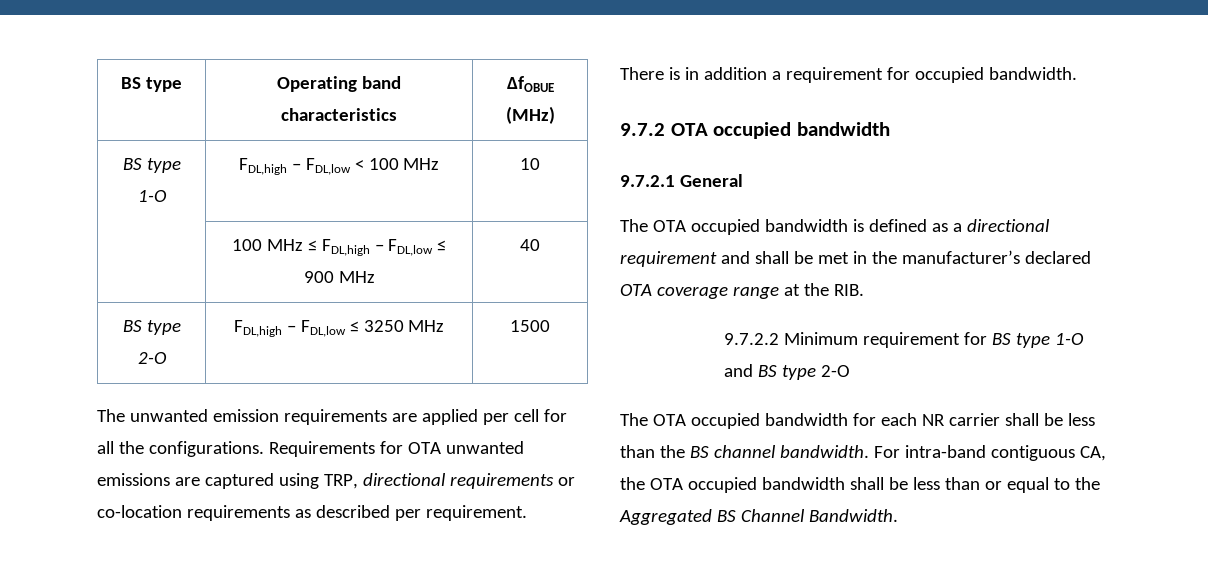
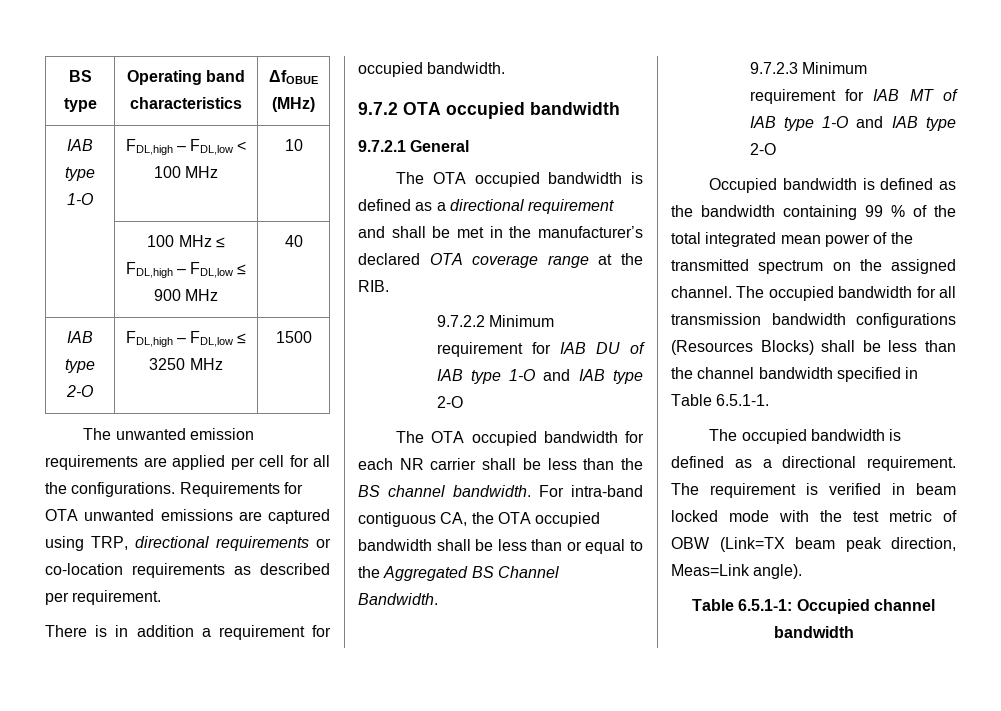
- BS type 1-O | FDL,high – FDL,low < 100 MHz | 10
+ IAB type 1-O | FDL,high – FDL,low < 100 MHz | 10
- BS type 2-O | FDL,high – FDL,low ≤ 3250 MHz | 1500
+ IAB type 2-O | FDL,high – FDL,low ≤ 3250 MHz | 1500
- 9.7.2.2 Minimum requirement for BS type 1-O and BS type 2-O
+ 9.7.2.2 Minimum requirement for IAB DU of IAB type 1-O and IAB type 2-O
+ 9.7.2.3 Minimum requirement for IAB MT of IAB type 1-O and IAB type 2-O
+ Occupied bandwidth is defined as the bandwidth containing 99 % of the total integrated mean power of the transmitted spectrum on the assigned channel. The occupied bandwidth for all transmission bandwidth configurations (Resources Blocks) shall be less than the channel bandwidth specified in Table 6.5.1-1.
+ The occupied bandwidth is defined as a directional requirement. The requirement is verified in beam locked mode with the test metric of OBW (Link=TX beam peak direction, Meas=Link angle).
+ Table 6.5.1-1: Occupied channel bandwidth

